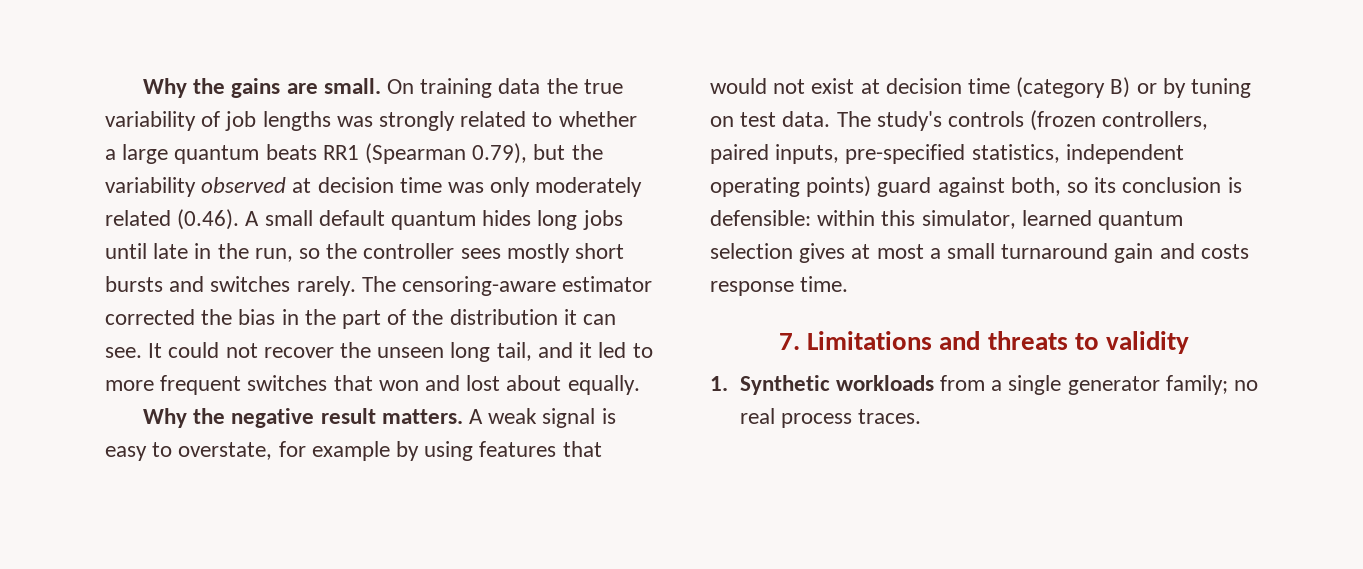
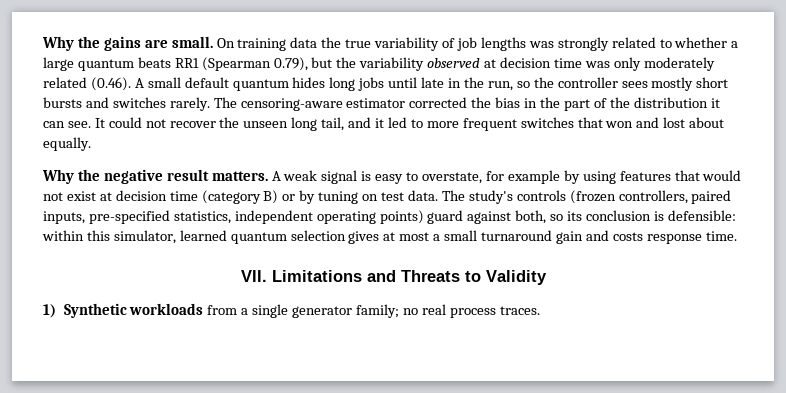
- 7. Limitations and threats to validity
- 1. Synthetic workloads from a single generator family; no real process traces.
+ VII. Limitations and Threats to Validity
+ 1) Synthetic workloads from a single generator family; no real process traces.

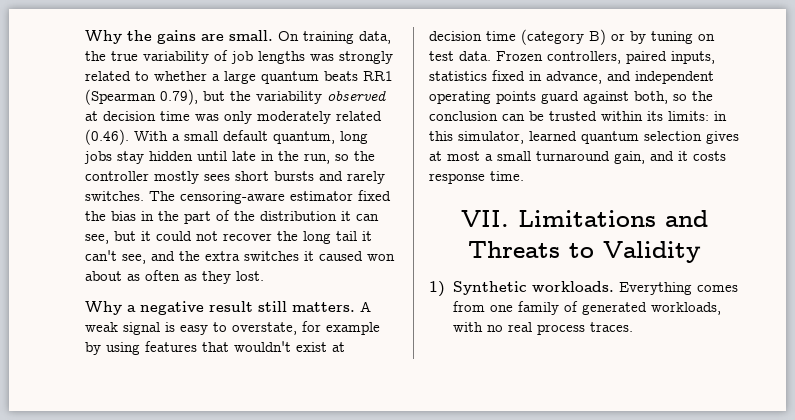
- On training data the true variability of job lengths was strongly related to whether a large quantum beats RR1 (Spearman 0.79), but the variability observed at decision time was only moderately related (0.46). A small default quantum hides long jobs until late in the run, so the controller sees mostly short bursts and switches rarely.
+ On training data, the true variability of job lengths was strongly related to whether a large quantum beats RR1 (Spearman 0.79), but the variability observed at decision time was only moderately related (0.46). With a small default quantum, long jobs stay hidden until late in the run, so the controller mostly sees short bursts and rarely switches.
- The censoring-aware estimator corrected the bias in the part of the distribution it can see. It could not recover the unseen long tail, and it led to more frequent switches that won and lost about equally.
- Why the negative result matters.
+ The censoring-aware estimator fixed the bias in the part of the distribution it can see, but it could not recover the long tail it can't see, and the extra switches it caused won about as often as they lost.
+ Why a negative result still matters.
- A weak signal is easy to overstate, for example by using features that would not exist at decision time (category B) or by tuning on test data.
+ A weak signal is easy to overstate, for example by using features that wouldn't exist at decision time (category B) or by tuning on test data.
- The study's controls (frozen controllers, paired inputs, pre-specified statistics, independent operating points) guard against both, so its conclusion is defensible: within this simulator, learned quantum selection gives at most a small turnaround gain and costs response time.
+ Frozen controllers, paired inputs, statistics fixed in advance, and independent operating points guard against both, so the conclusion can be trusted within its limits: in this simulator, learned quantum selection gives at most a small turnaround gain, and it costs response time.
- 1) Synthetic workloads from a single generator family; no real process traces.
+ 1) Synthetic workloads. Everything comes from one family of generated workloads, with no real process traces.

